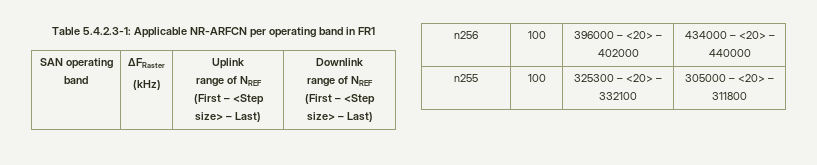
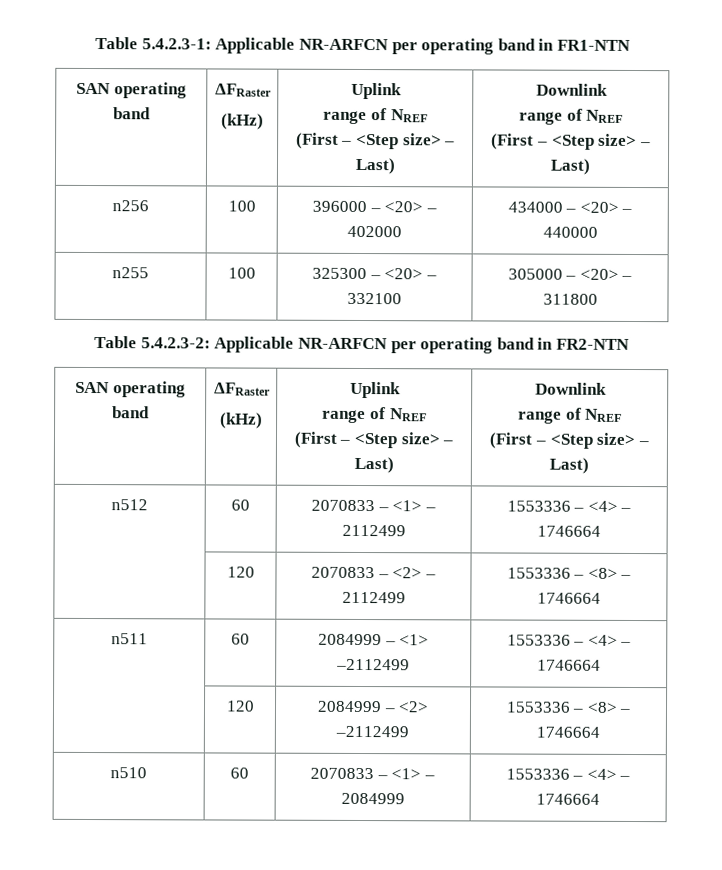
- Table 5.4.2.3-1: Applicable NR-ARFCN per operating band in FR1
+ Table 5.4.2.3-1: Applicable NR-ARFCN per operating band in FR1-NTN
+ Table 5.4.2.3-2: Applicable NR-ARFCN per operating band in FR2-NTN
+ SAN operating band | ΔFRaster
+ (kHz) | Uplink
+ range of NREF
+ (First – <Step size> – Last) | Downlink
+ range of NREF
+ (First – <Step size> – Last)
+ n512 | 60 | 2070833 – <1> – 2112499 | 1553336 – <4> – 1746664
+ | 120 | 2070833 – <2> – 2112499 | 1553336 – <8> – 1746664
+ n511 | 60 | 2084999 – <1> –2112499 | 1553336 – <4> – 1746664
+ | 120 | 2084999 – <2> –2112499 | 1553336 – <8> – 1746664
+ n510 | 60 | 2070833 – <1> – 2084999 | 1553336 – <4> – 1746664

